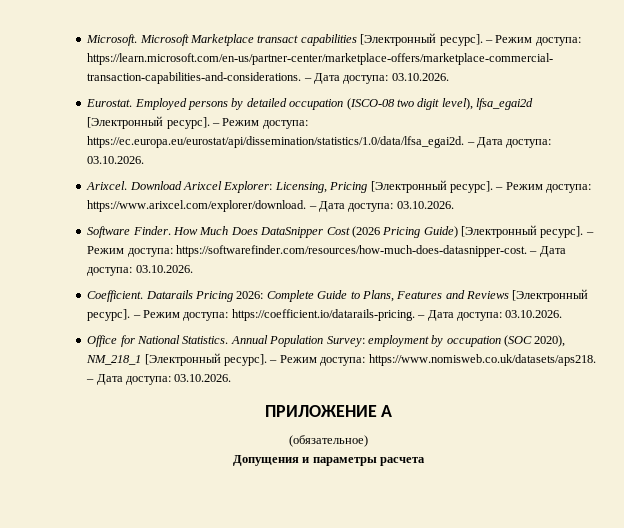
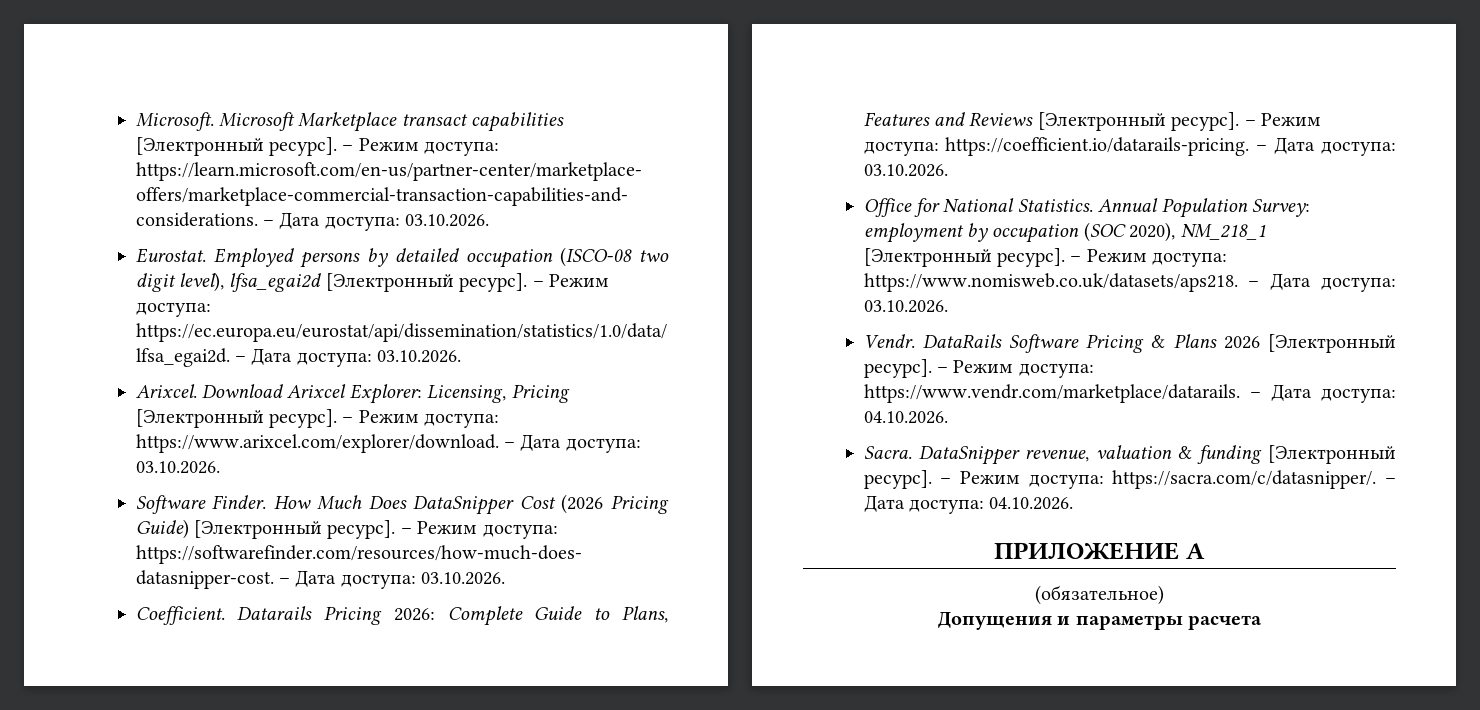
+ Vendr. DataRails Software Pricing & Plans 2026 [Электронный ресурс]. – Режим доступа: https://www.vendr.com/marketplace/datarails. – Дата доступа: 04.10.2026.
+ Sacra. DataSnipper revenue, valuation & funding [Электронный ресурс]. – Режим доступа: https://sacra.com/c/datasnipper/. – Дата доступа: 04.10.2026.

